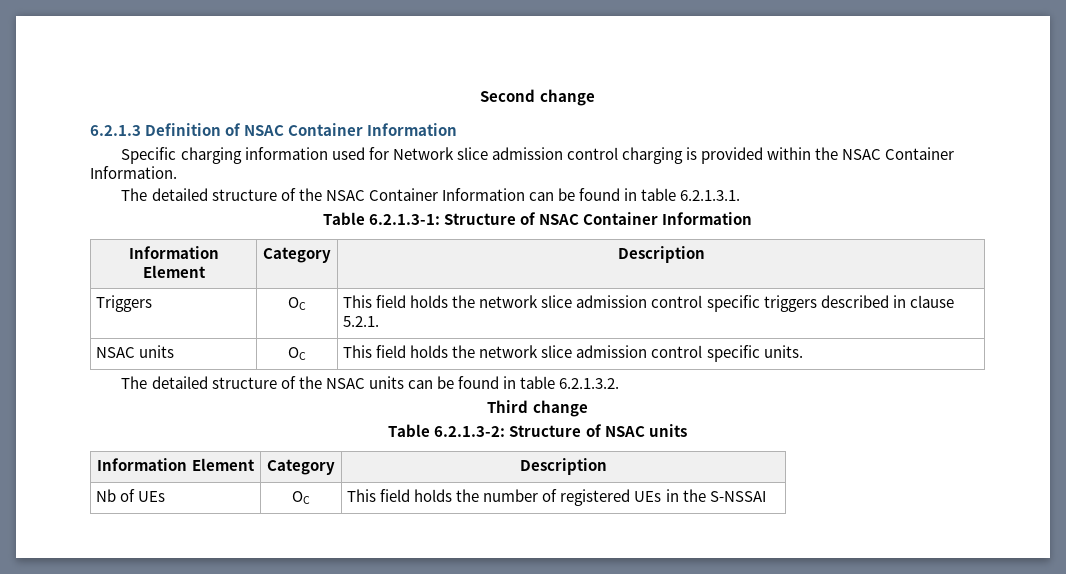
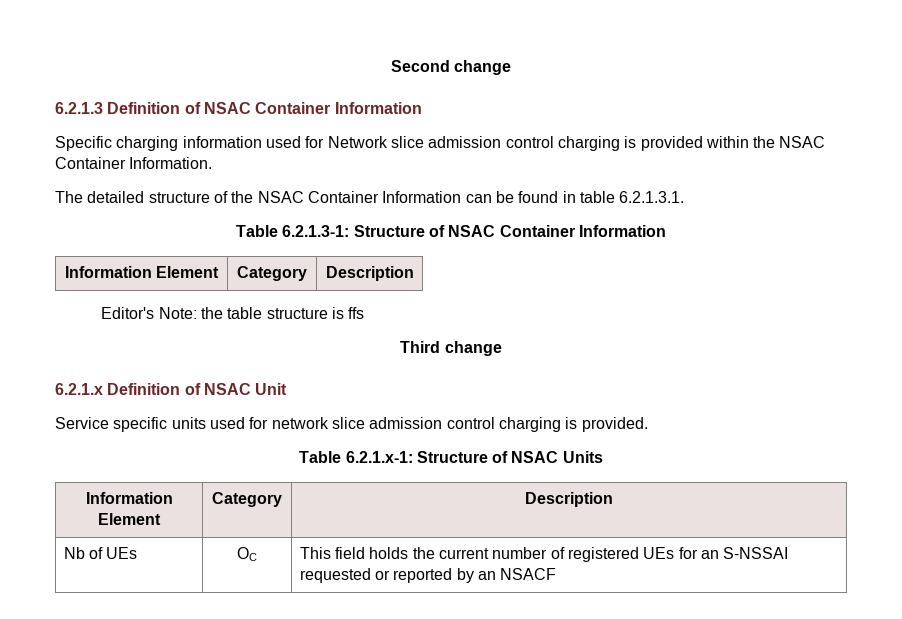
- Triggers | OC | This field holds the network slice admission control specific triggers described in clause 5.2.1.
- NSAC units | OC | This field holds the network slice admission control specific units.
- The detailed structure of the NSAC units can be found in table 6.2.1.3.2.
+ Editor's Note: the table structure is ffs
  Third change
- Table 6.2.1.3-2: Structure of NSAC units
+ 6.2.1.x Definition of NSAC Unit
+ Service specific units used for network slice admission control charging is provided.
+ Table 6.2.1.x-1: Structure of NSAC Units
- Nb of UEs | OC | This field holds the number of registered UEs in the S-NSSAI
+ Nb of UEs | OC | This field holds the current number of registered UEs for an S-NSSAI requested or reported by an NSACF

